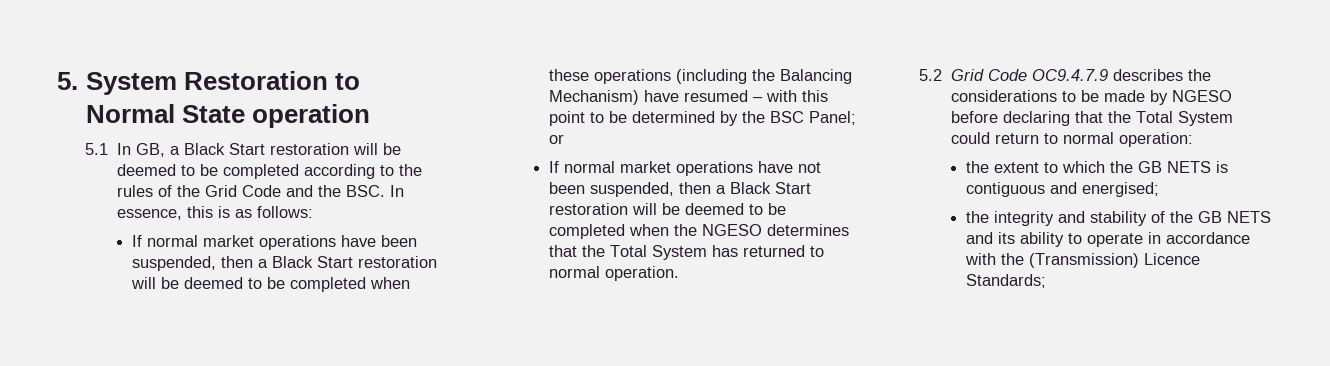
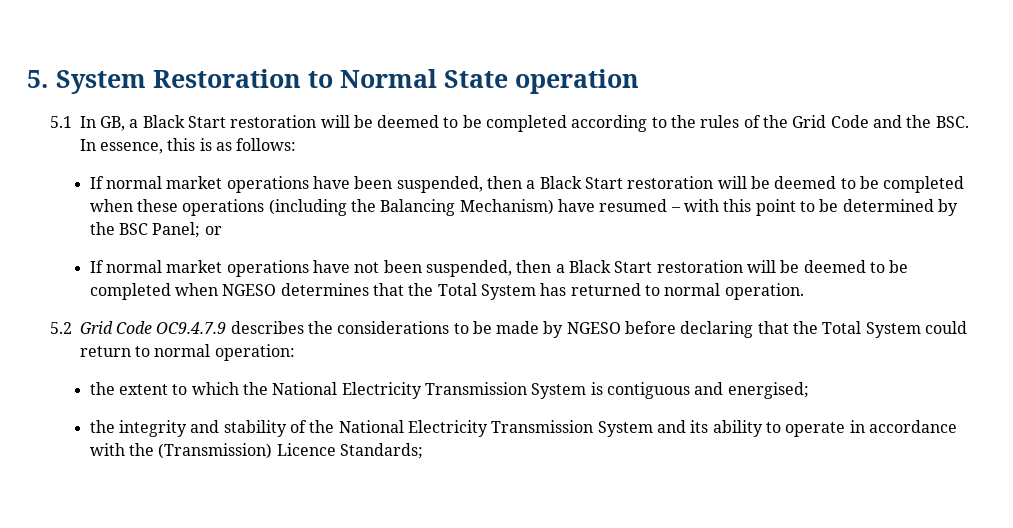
- If normal market operations have not been suspended, then a Black Start restoration will be deemed to be completed when the NGESO determines that the Total System has returned to normal operation.
+ If normal market operations have not been suspended, then a Black Start restoration will be deemed to be completed when NGESO determines that the Total System has returned to normal operation.
- the extent to which the GB NETS is contiguous and energised;
+ the extent to which the National Electricity Transmission System is contiguous and energised;
- the integrity and stability of the GB NETS and its ability to operate in accordance with the (Transmission) Licence Standards;
+ the integrity and stability of the National Electricity Transmission System and its ability to operate in accordance with the (Transmission) Licence Standards;

